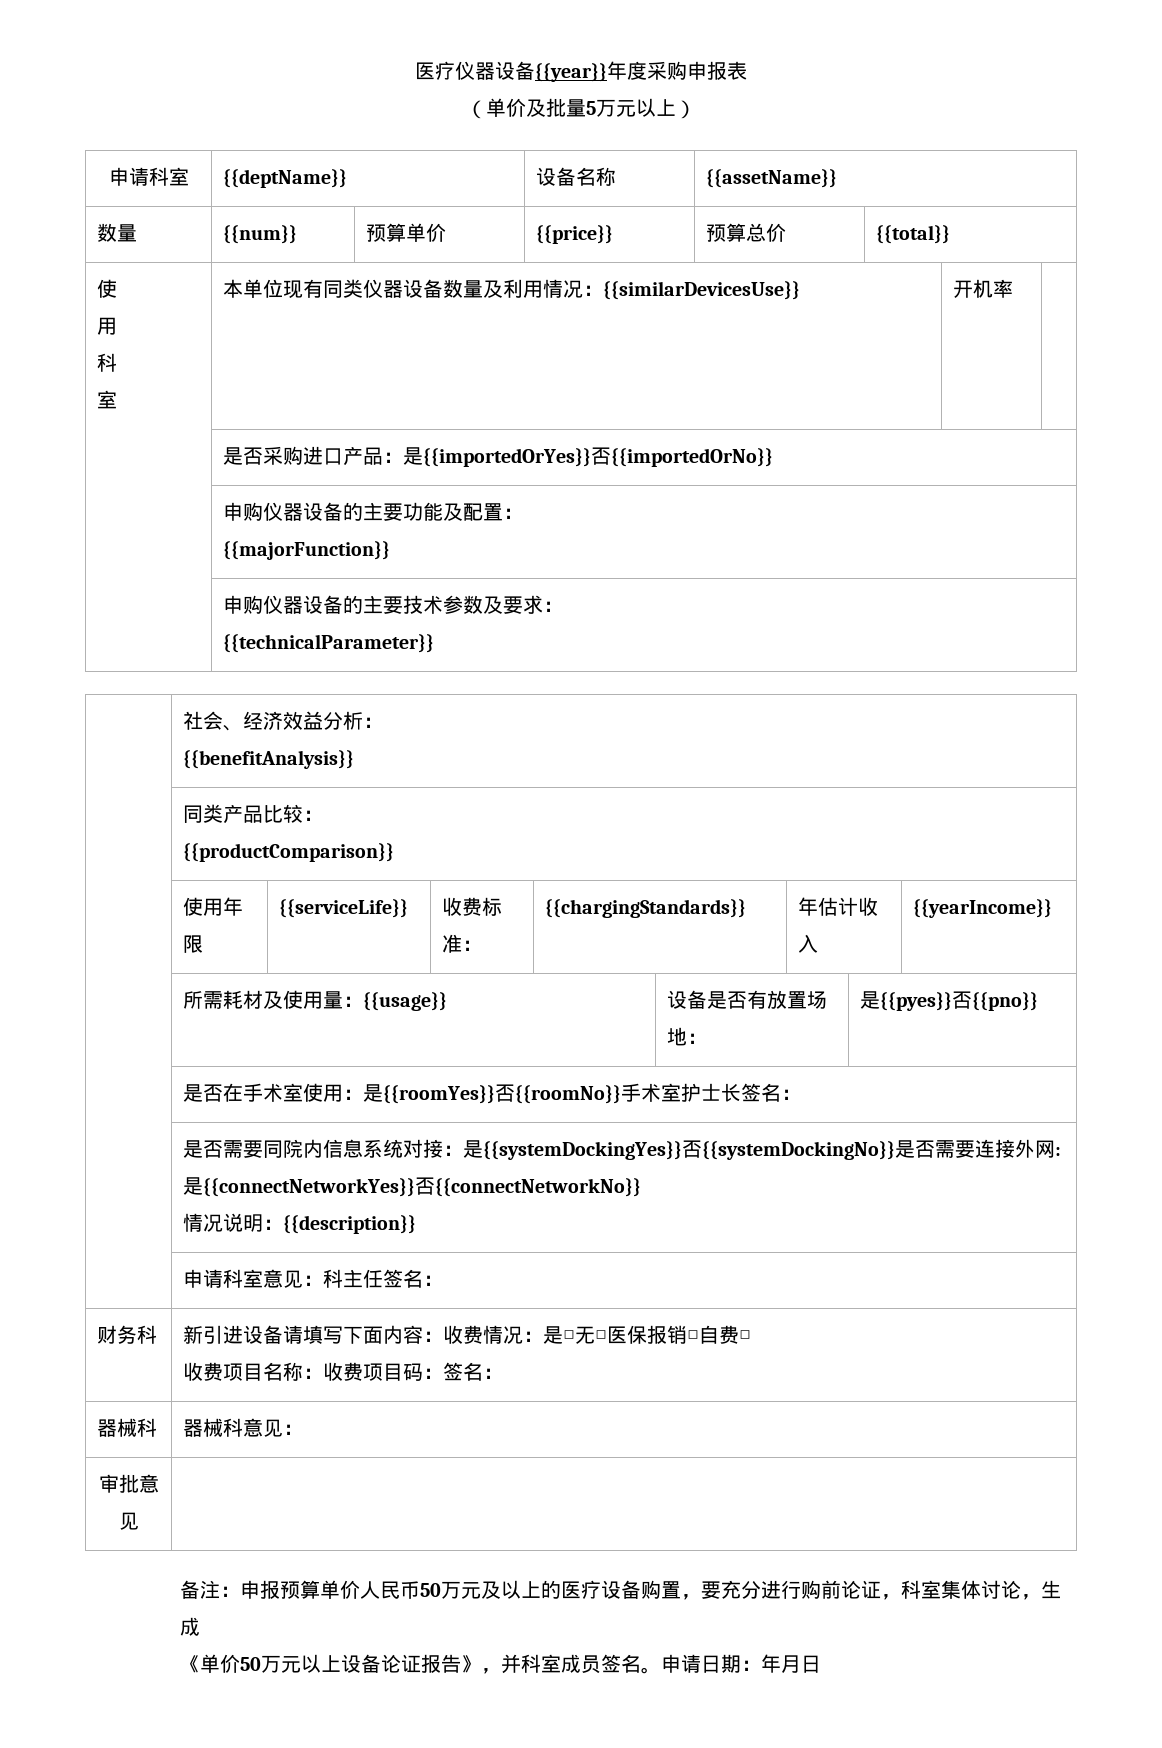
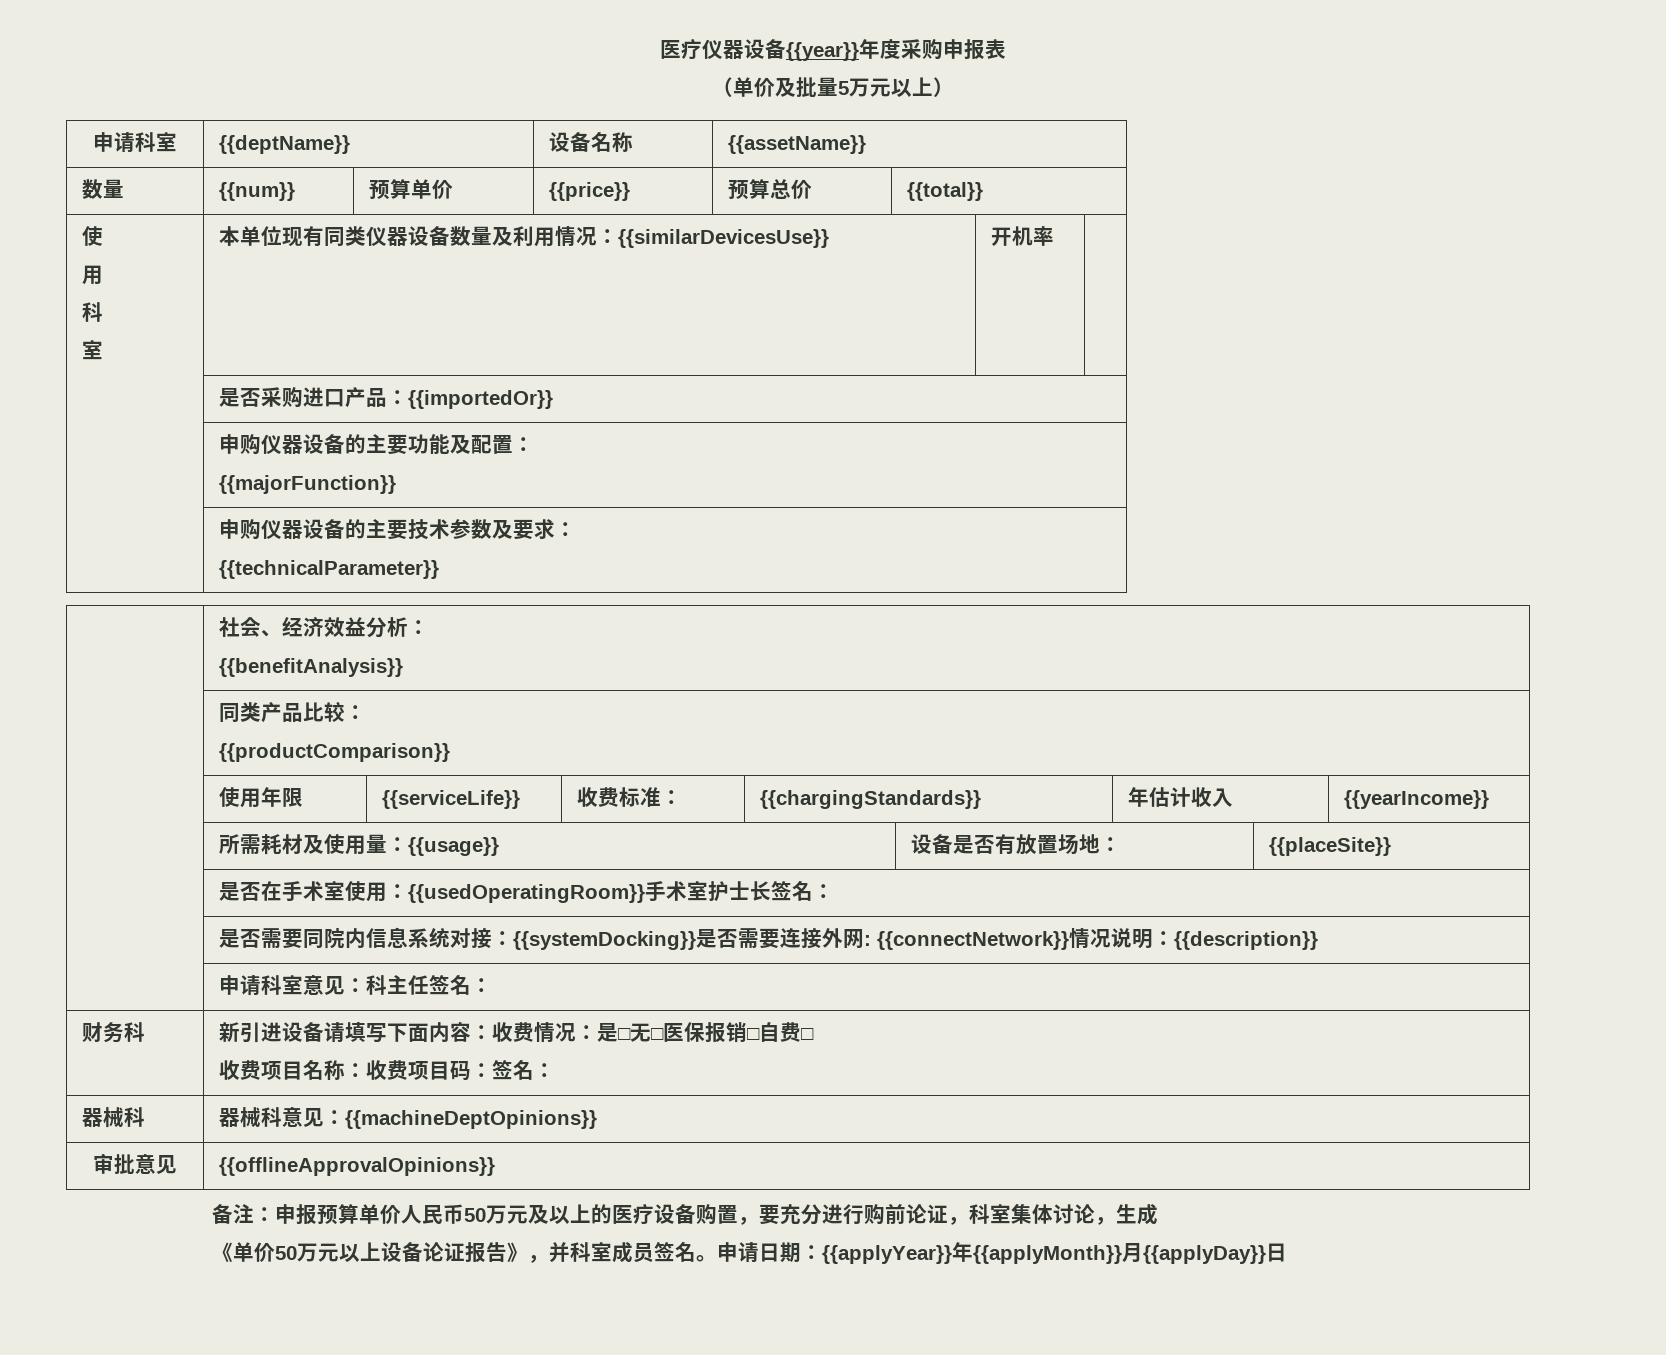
- | 是否采购进口产品：是{{importedOrYes}}否{{importedOrNo}}
+ | 是否采购进口产品：{{importedOr}}
- | 所需耗材及使用量：{{usage}} | 设备是否有放置场地： | 是{{pyes}}否{{pno}}
+ | 所需耗材及使用量：{{usage}} | 设备是否有放置场地： | {{placeSite}}
- | 是否在手术室使用：是{{roomYes}}否{{roomNo}}手术室护士长签名：
+ | 是否在手术室使用：{{usedOperatingRoom}}手术室护士长签名：
- | 是否需要同院内信息系统对接：是{{systemDockingYes}}否{{systemDockingNo}}是否需要连接外网:是{{connectNetworkYes}}否{{connectNetworkNo}}
- 情况说明：{{description}}
+ | 是否需要同院内信息系统对接：{{systemDocking}}是否需要连接外网: {{connectNetwork}}情况说明：{{description}}
- 器械科 | 器械科意见：
+ 器械科 | 器械科意见：{{machineDeptOpinions}}
- 审批意见 |
+ 审批意见 | {{offlineApprovalOpinions}}
- 申请日期：年月日
+ 申请日期：{{applyYear}}年{{applyMonth}}月{{applyDay}}日

